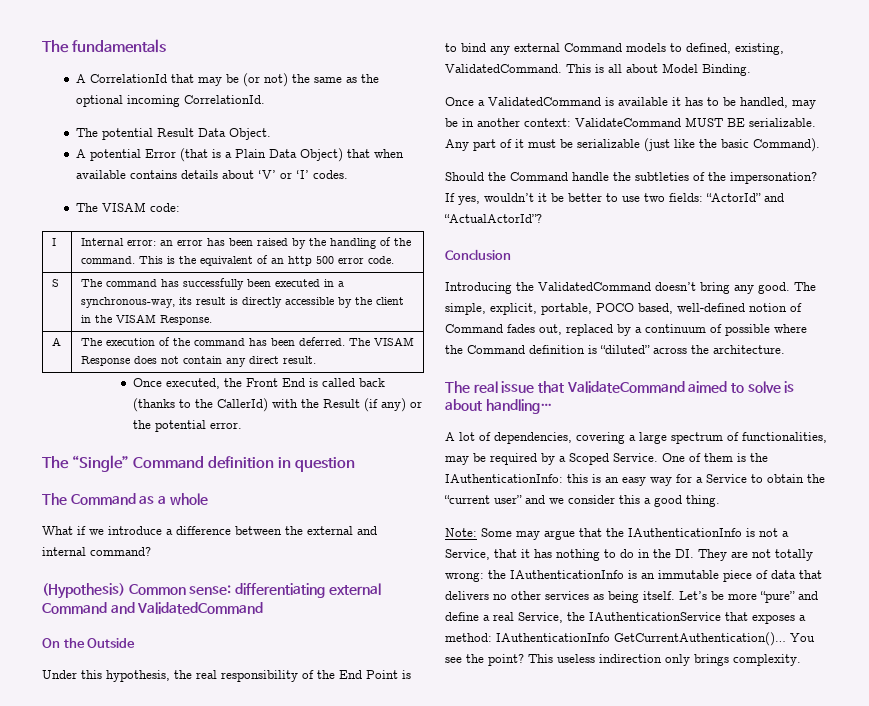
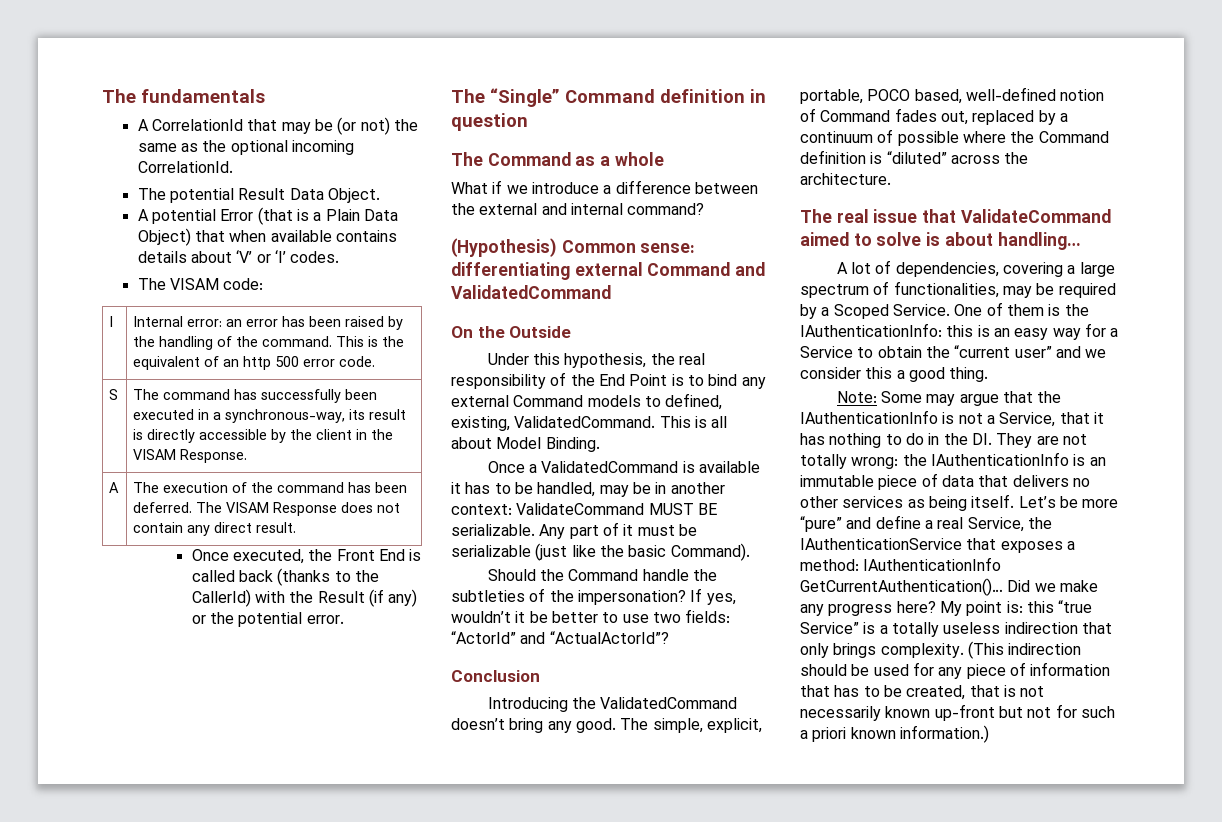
- You see the point? This useless indirection only brings complexity.
+ Did we make any progress here? My point is: this “true Service” is a totally useless indirection that only brings complexity.
+ (This indirection should be used for any piece of information that has to be created, that is not necessarily known up-front but not for such a priori known information.)

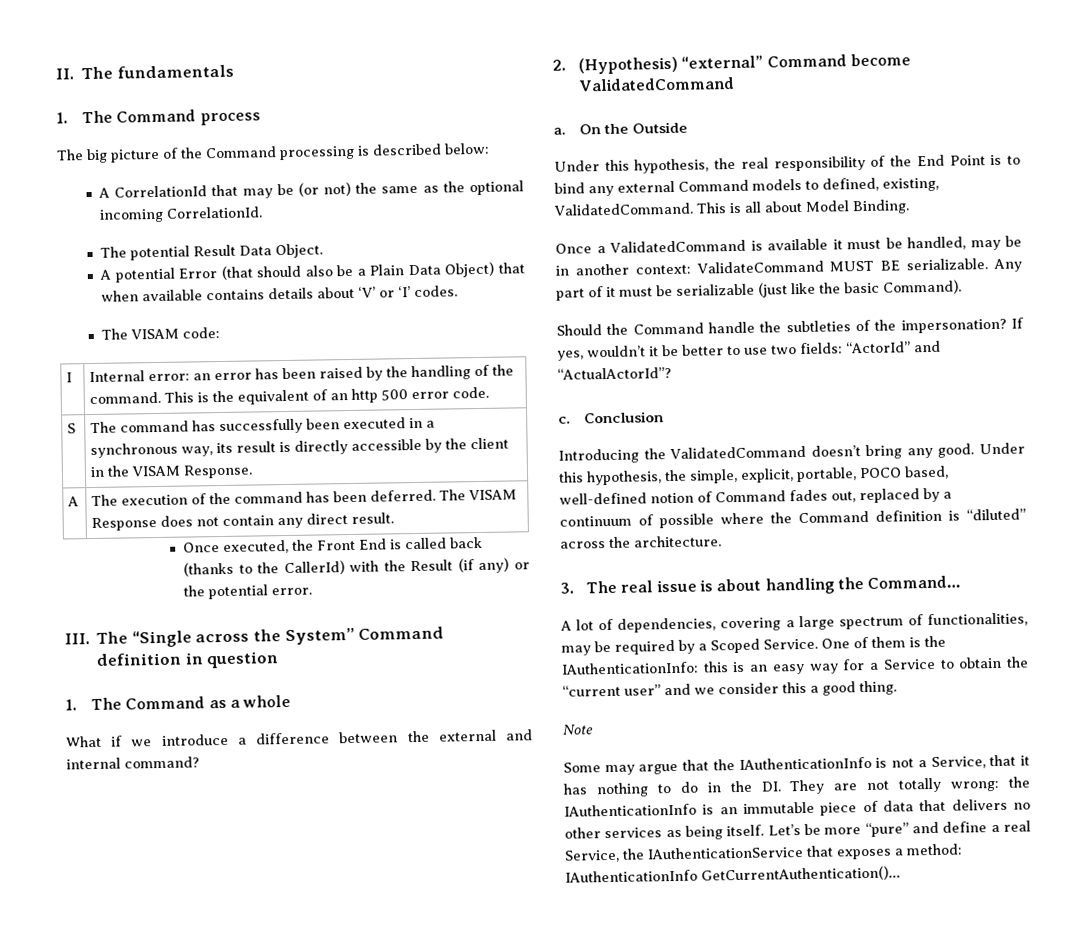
- The fundamentals
+ II. The fundamentals
+ 1. The Command process
+ The big picture of the Command processing is described below:
- A potential Error (that is a Plain Data Object) that when available contains details about ‘V’ or ‘I’ codes.
+ A potential Error (that should also be a Plain Data Object) that when available contains details about ‘V’ or ‘I’ codes.
- S | The command has successfully been executed in a synchronous-way, its result is directly accessible by the client in the VISAM Response.
+ S | The command has successfully been executed in a synchronous way, its result is directly accessible by the client in the VISAM Response.
- The “Single” Command definition in question
+ III. The “Single across the System” Command definition in question
- The Command as a whole
+ 1. The Command as a whole
- (Hypothesis) Common sense: differentiating external Command and ValidatedCommand
+ 2. (Hypothesis) “external” Command become ValidatedCommand
+ a.
- Once a ValidatedCommand is available it has to be handled, may be in another context: ValidateCommand MUST BE serializable.
+ Once a ValidatedCommand is available it must be handled, may be in another context: ValidateCommand MUST BE serializable.
+ c.
- The simple, explicit, portable, POCO based, well-defined notion of Command fades out, replaced by a continuum of possible where the Command definition is “diluted” across the architecture.
+ Under this hypothesis, the simple, explicit, portable, POCO based, well-defined notion of Command fades out, replaced by a continuum of possible where the Command definition is “diluted” across the architecture.
- The real issue that ValidateCommand aimed to solve is about handling…
+ 3. The real issue is about handling the Command…
- Note: Some may argue that the IAuthenticationInfo is not a Service, that it has nothing to do in the DI. They are not totally wrong: the IAuthenticationInfo is an immutable piece of data that delivers no other services as being itself.
+ Note
+ Some may argue that the IAuthenticationInfo is not a Service, that it has nothing to do in the DI. They are not totally wrong: the IAuthenticationInfo is an immutable piece of data that delivers no other services as being itself.
- Did we make any progress here? My point is: this “true Service” is a totally useless indirection that only brings complexity. (This indirection should be used for any piece of information that has to be created, that is not necessarily known up-front but not for such a priori known information.)

